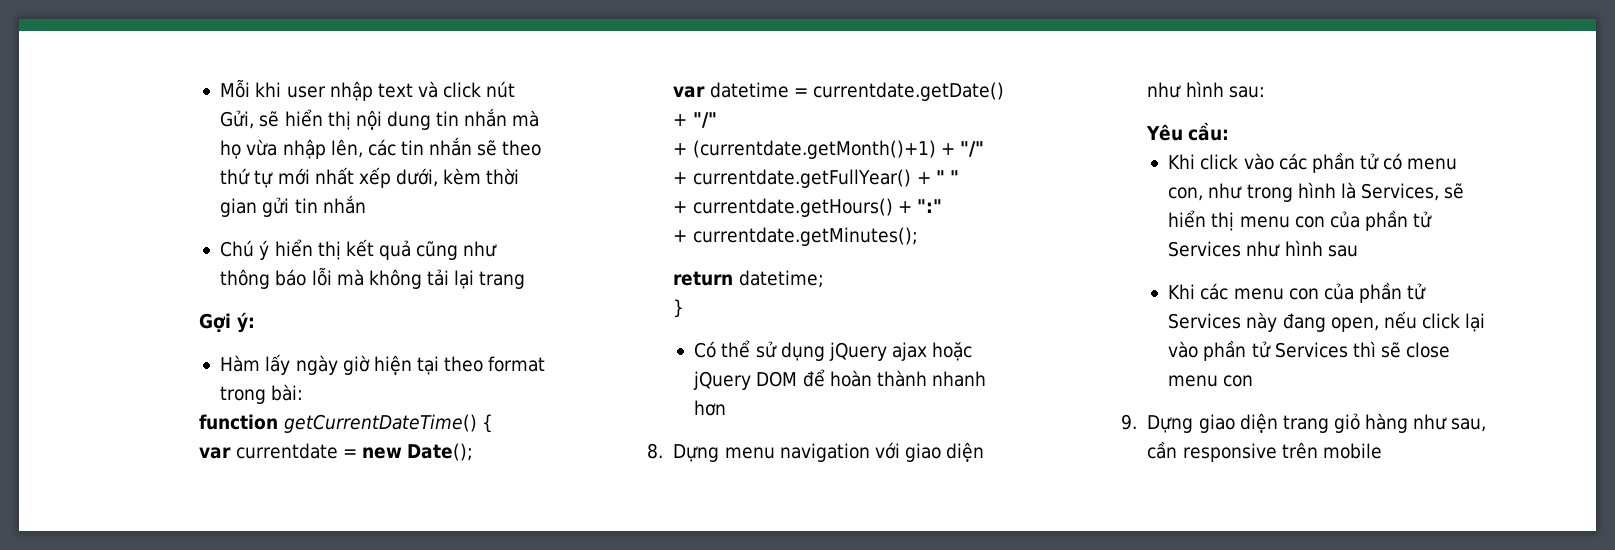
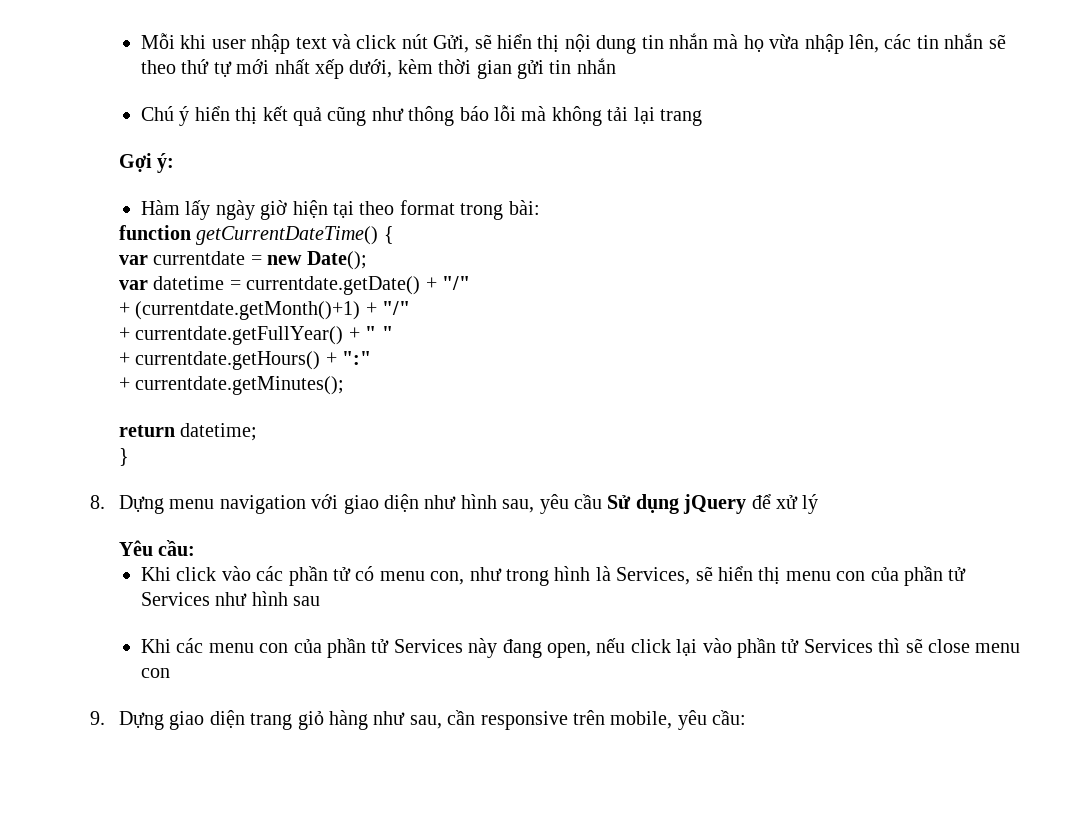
- Có thể sử dụng jQuery ajax hoặc jQuery DOM để hoàn thành nhanh hơn
- 8. Dựng menu navigation với giao diện như hình sau:
+ 8. Dựng menu navigation với giao diện như hình sau, yêu cầu Sử dụng jQuery để xử lý
- 9. Dựng giao diện trang giỏ hàng như sau, cần responsive trên mobile
+ 9. Dựng giao diện trang giỏ hàng như sau, cần responsive trên mobile, yêu cầu:

